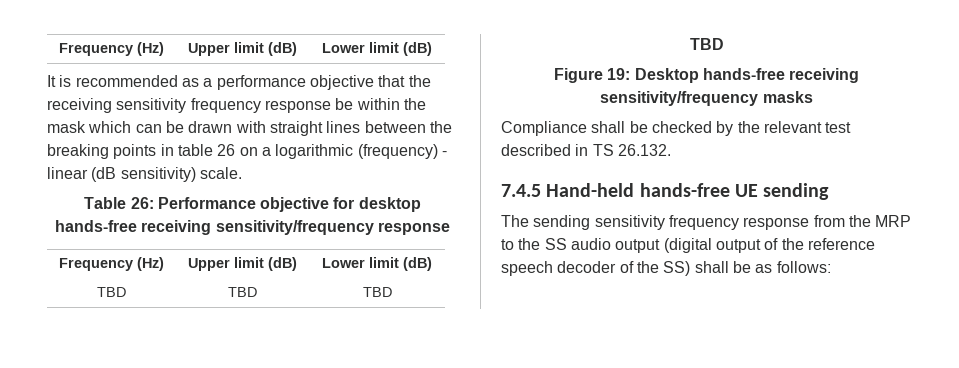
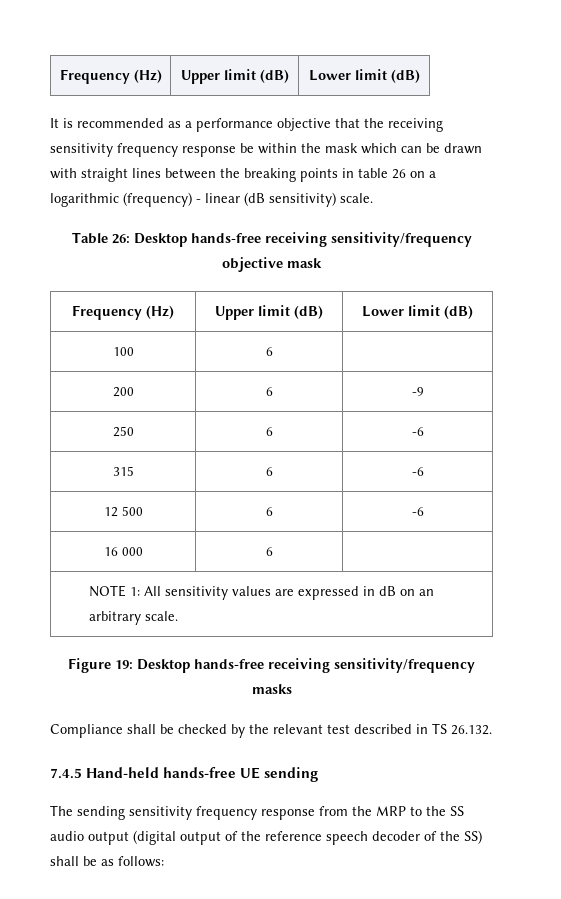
- Table 26: Performance objective for desktop hands-free receiving sensitivity/frequency response
+ Table 26: Desktop hands-free receiving sensitivity/frequency objective mask
  Frequency (Hz) | Upper limit (dB) | Lower limit (dB)
- TBD | TBD | TBD
- TBD
+ 100 | 6 |
+ 200 | 6 | -9
+ 250 | 6 | -6
+ 315 | 6 | -6
+ 12 500 | 6 | -6
+ 16 000 | 6 |
+ NOTE 1: All sensitivity values are expressed in dB on an arbitrary scale.

